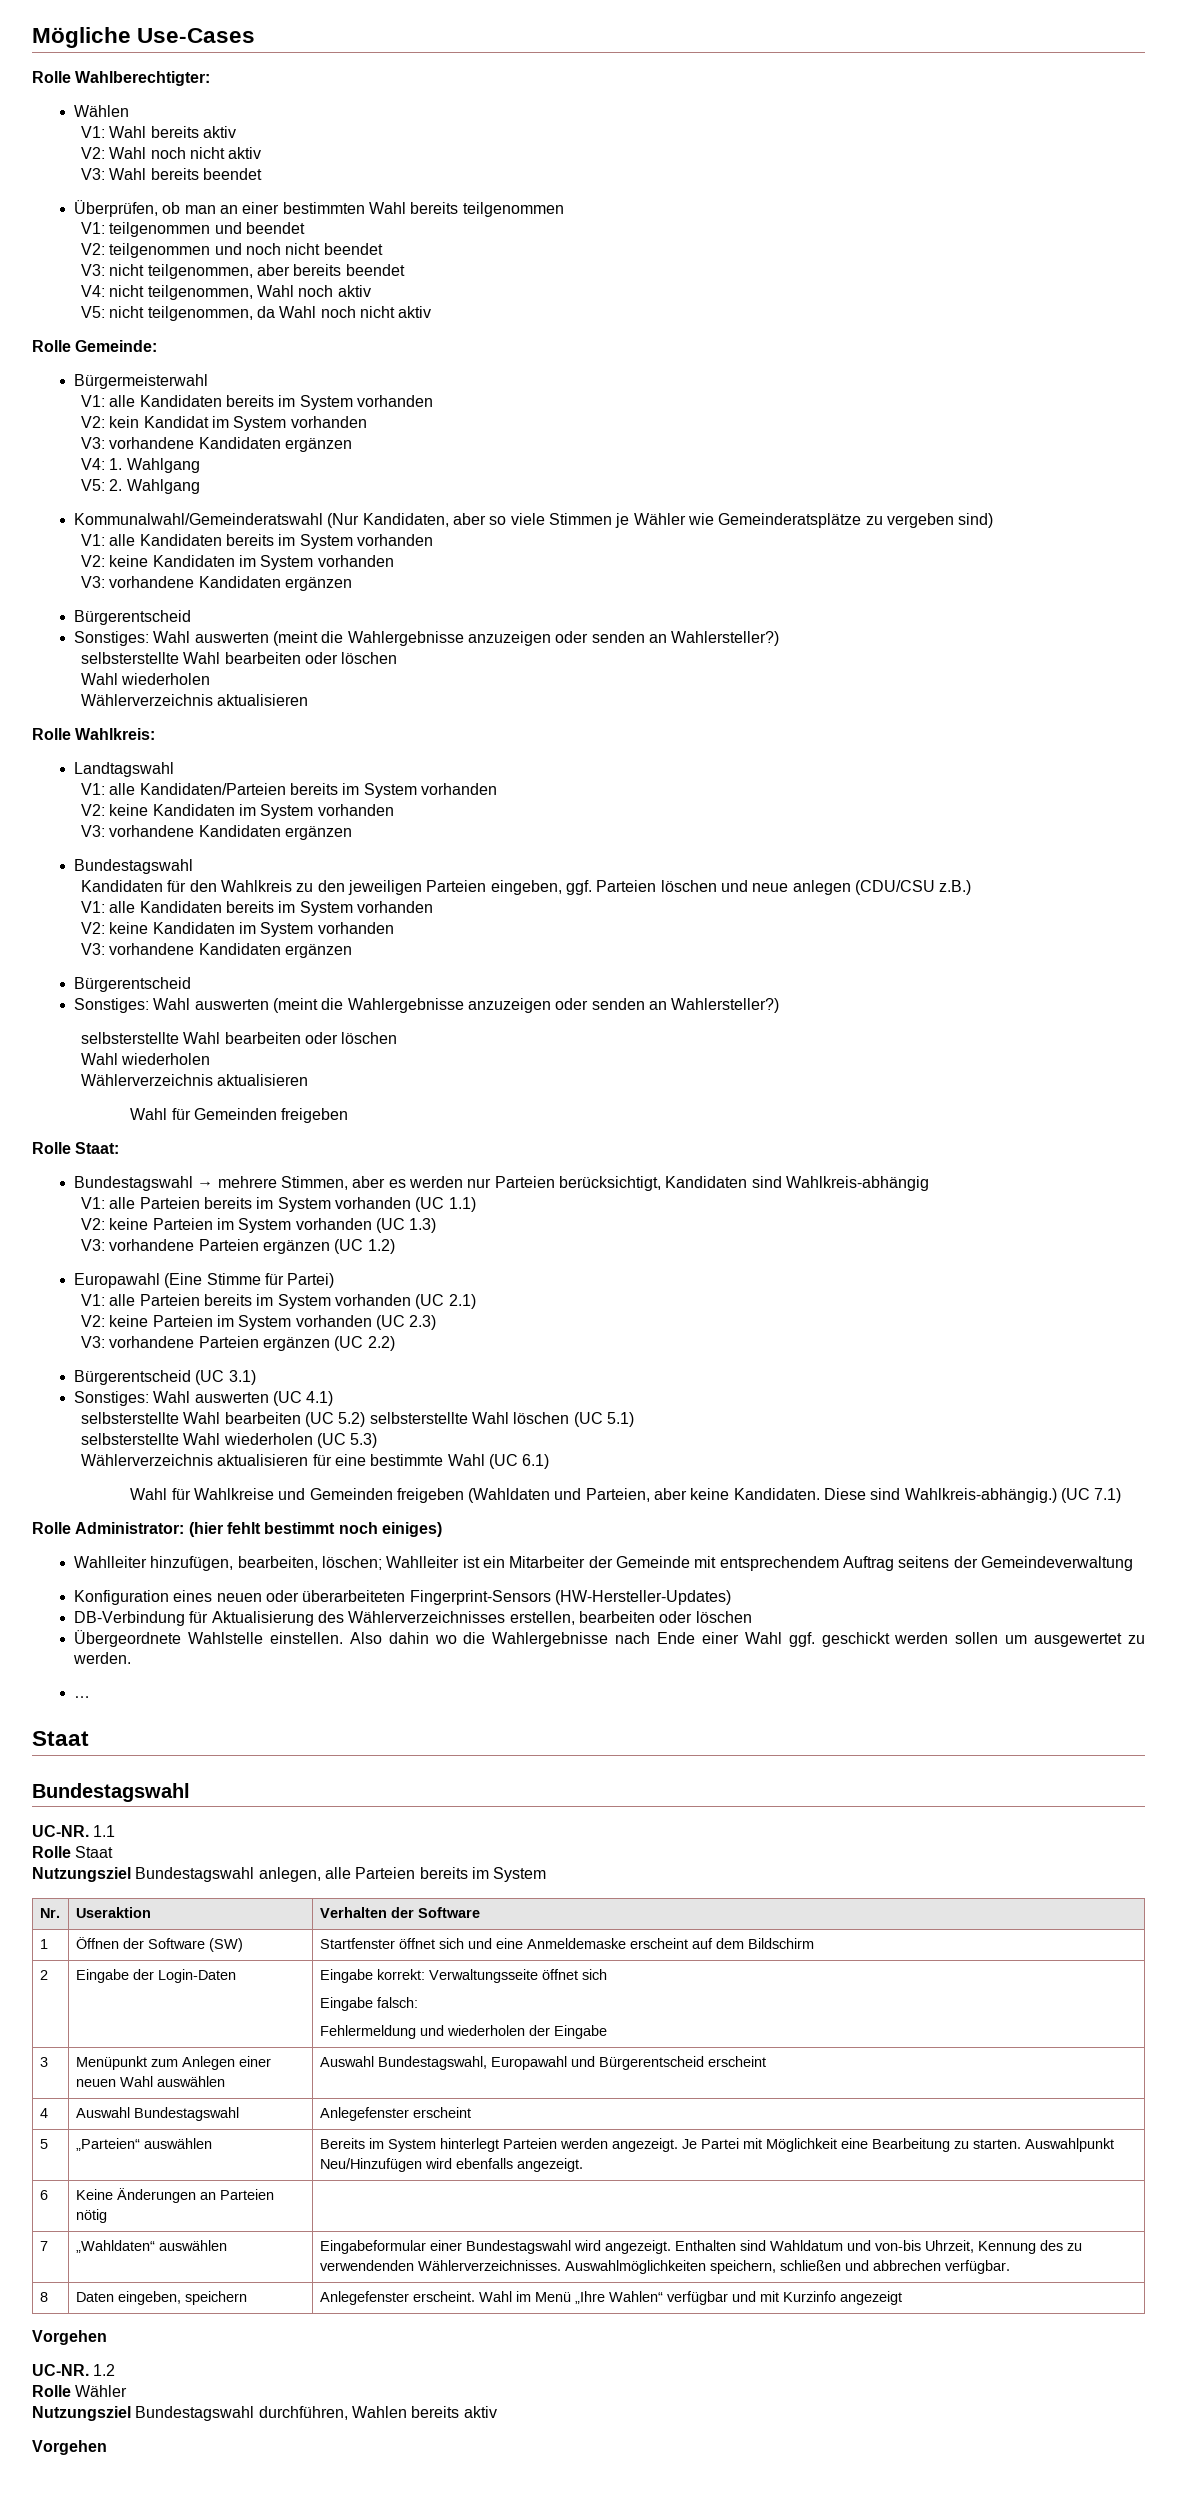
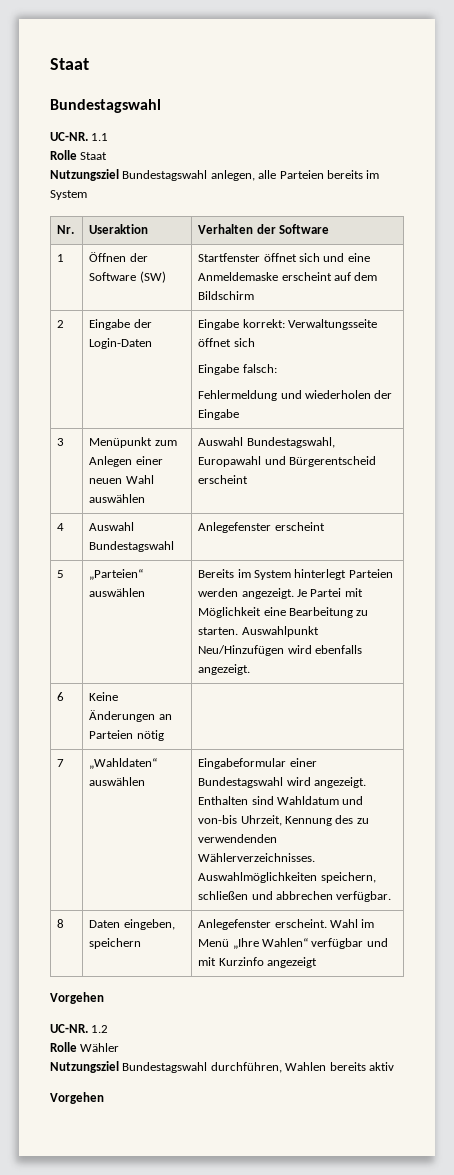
- Mögliche Use-Cases
- Rolle Wahlberechtigter:
- Wählen
- V1: Wahl bereits aktiv
- V2: Wahl noch nicht aktiv
- V3: Wahl bereits beendet
- Überprüfen, ob man an einer bestimmten Wahl bereits teilgenommen
- V1: teilgenommen und beendet
- V2: teilgenommen und noch nicht beendet
- V3: nicht teilgenommen, aber bereits beendet
- V4: nicht teilgenommen, Wahl noch aktiv
- V5: nicht teilgenommen, da Wahl noch nicht aktiv
- Rolle Gemeinde:
- Bürgermeisterwahl
- V1: alle Kandidaten bereits im System vorhanden
- V2: kein Kandidat im System vorhanden
- V3: vorhandene Kandidaten ergänzen
- V4: 1. Wahlgang
- V5: 2. Wahlgang
- Kommunalwahl/Gemeinderatswahl (Nur Kandidaten, aber so viele Stimmen je Wähler wie Gemeinderatsplätze zu vergeben sind)
- V1: alle Kandidaten bereits im System vorhanden
- V2: keine Kandidaten im System vorhanden
- V3: vorhandene Kandidaten ergänzen
- Bürgerentscheid
- Sonstiges: Wahl auswerten (meint die Wahlergebnisse anzuzeigen oder senden an Wahlersteller?)
- selbsterstellte Wahl bearbeiten oder löschen
- Wahl wiederholen
- Wählerverzeichnis aktualisieren
- Rolle Wahlkreis:
- Landtagswahl
- V1: alle Kandidaten/Parteien bereits im System vorhanden
- V2: keine Kandidaten im System vorhanden
- V3: vorhandene Kandidaten ergänzen
- Bundestagswahl
- Kandidaten für den Wahlkreis zu den jeweiligen Parteien eingeben, ggf. Parteien löschen und neue anlegen (CDU/CSU z.B.)
- V1: alle Kandidaten bereits im System vorhanden
- V2: keine Kandidaten im System vorhanden
- V3: vorhandene Kandidaten ergänzen
- Bürgerentscheid
- Sonstiges: Wahl auswerten (meint die Wahlergebnisse anzuzeigen oder senden an Wahlersteller?)
- selbsterstellte Wahl bearbeiten oder löschen
- Wahl wiederholen
- Wählerverzeichnis aktualisieren
- Wahl für Gemeinden freigeben
- Rolle Staat:
- Bundestagswahl → mehrere Stimmen, aber es werden nur Parteien berücksichtigt, Kandidaten sind Wahlkreis-abhängig
- V1: alle Parteien bereits im System vorhanden (UC 1.1)
- V2: keine Parteien im System vorhanden (UC 1.3)
- V3: vorhandene Parteien ergänzen (UC 1.2)
- Europawahl (Eine Stimme für Partei)
- V1: alle Parteien bereits im System vorhanden (UC 2.1)
- V2: keine Parteien im System vorhanden (UC 2.3)
- V3: vorhandene Parteien ergänzen (UC 2.2)
- Bürgerentscheid (UC 3.1)
- Sonstiges: Wahl auswerten (UC 4.1)
- selbsterstellte Wahl bearbeiten (UC 5.2) selbsterstellte Wahl löschen (UC 5.1)
- selbsterstellte Wahl wiederholen (UC 5.3)
- Wählerverzeichnis aktualisieren für eine bestimmte Wahl (UC 6.1)
- Wahl für Wahlkreise und Gemeinden freigeben (Wahldaten und Parteien, aber keine Kandidaten. Diese sind Wahlkreis-abhängig.) (UC 7.1)
- Rolle Administrator: (hier fehlt bestimmt noch einiges)
- Wahlleiter hinzufügen, bearbeiten, löschen; Wahlleiter ist ein Mitarbeiter der Gemeinde mit entsprechendem Auftrag seitens der Gemeindeverwaltung
- Konfiguration eines neuen oder überarbeiteten Fingerprint-Sensors (HW-Hersteller-Updates)
- DB-Verbindung für Aktualisierung des Wählerverzeichnisses erstellen, bearbeiten oder löschen
- Übergeordnete Wahlstelle einstellen. Also dahin wo die Wahlergebnisse nach Ende einer Wahl ggf. geschickt werden sollen um ausgewertet zu werden.
- …

